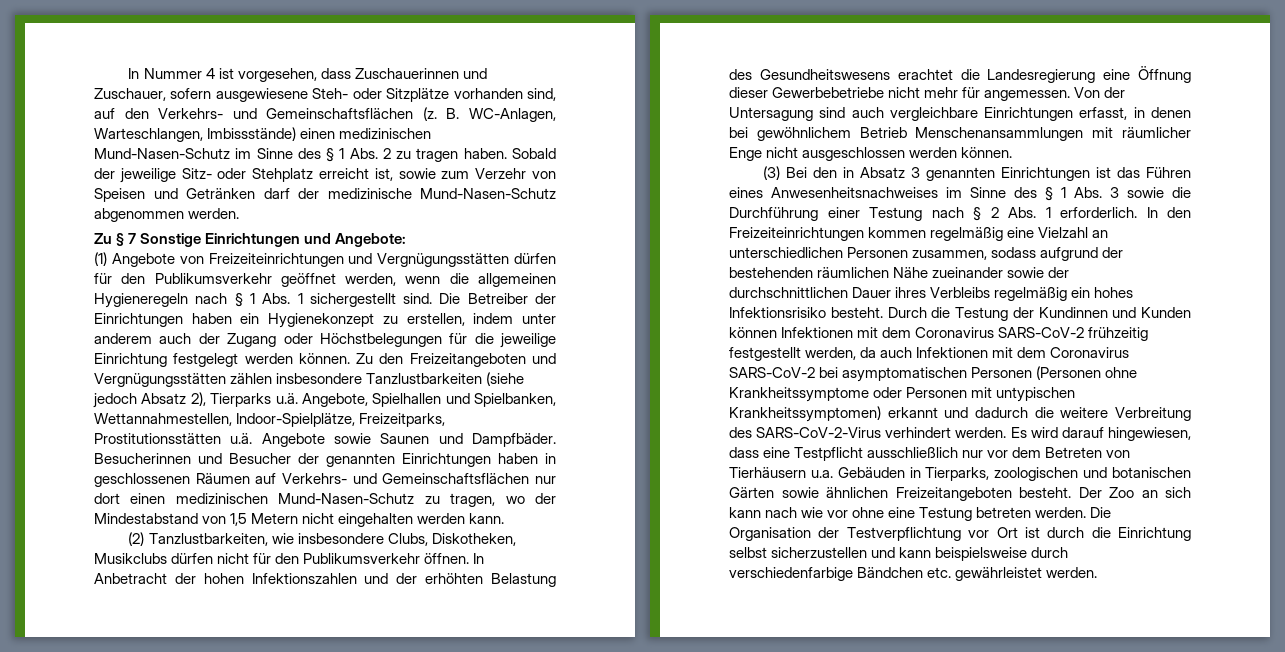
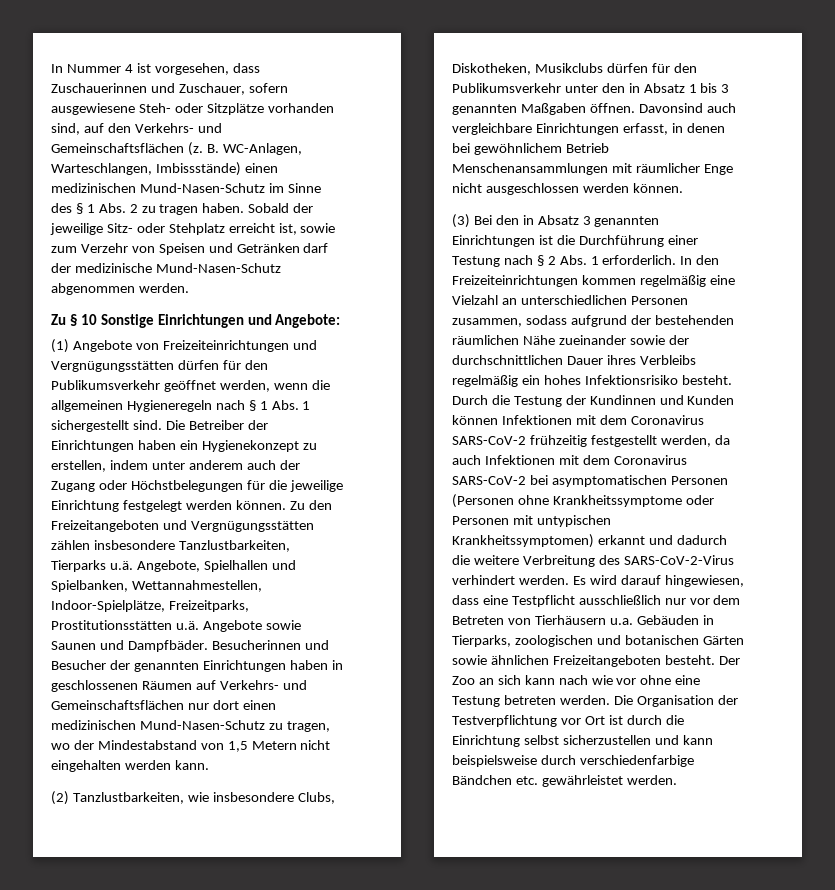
- Zu § 7 Sonstige Einrichtungen und Angebote:
+ Zu § 10 Sonstige Einrichtungen und Angebote:
- Zu den Freizeitangeboten und Vergnügungsstätten zählen insbesondere Tanzlustbarkeiten (siehe jedoch Absatz 2), Tierparks u.ä. Angebote, Spielhallen und Spielbanken, Wettannahmestellen, Indoor-Spielplätze, Freizeitparks, Prostitutionsstätten u.ä. Angebote sowie Saunen und Dampfbäder.
+ Zu den Freizeitangeboten und Vergnügungsstätten zählen insbesondere Tanzlustbarkeiten, Tierparks u.ä. Angebote, Spielhallen und Spielbanken, Wettannahmestellen, Indoor-Spielplätze, Freizeitparks, Prostitutionsstätten u.ä. Angebote sowie Saunen und Dampfbäder.
- (2) Tanzlustbarkeiten, wie insbesondere Clubs, Diskotheken, Musikclubs dürfen nicht für den Publikumsverkehr öffnen. In Anbetracht der hohen Infektionszahlen und der erhöhten Belastung des Gesundheitswesens erachtet die Landesregierung eine Öffnung dieser Gewerbebetriebe nicht mehr für angemessen. Von der Untersagung sind auch vergleichbare Einrichtungen erfasst, in denen bei gewöhnlichem Betrieb Menschenansammlungen mit räumlicher Enge nicht ausgeschlossen werden können.
+ (2) Tanzlustbarkeiten, wie insbesondere Clubs, Diskotheken, Musikclubs dürfen für den Publikumsverkehr unter den in Absatz 1 bis 3 genannten Maßgaben öffnen. Davonsind auch vergleichbare Einrichtungen erfasst, in denen bei gewöhnlichem Betrieb Menschenansammlungen mit räumlicher Enge nicht ausgeschlossen werden können.
- (3) Bei den in Absatz 3 genannten Einrichtungen ist das Führen eines Anwesenheitsnachweises im Sinne des § 1 Abs. 3 sowie die Durchführung einer Testung nach § 2 Abs. 1 erforderlich.
+ (3) Bei den in Absatz 3 genannten Einrichtungen ist die Durchführung einer Testung nach § 2 Abs. 1 erforderlich.

